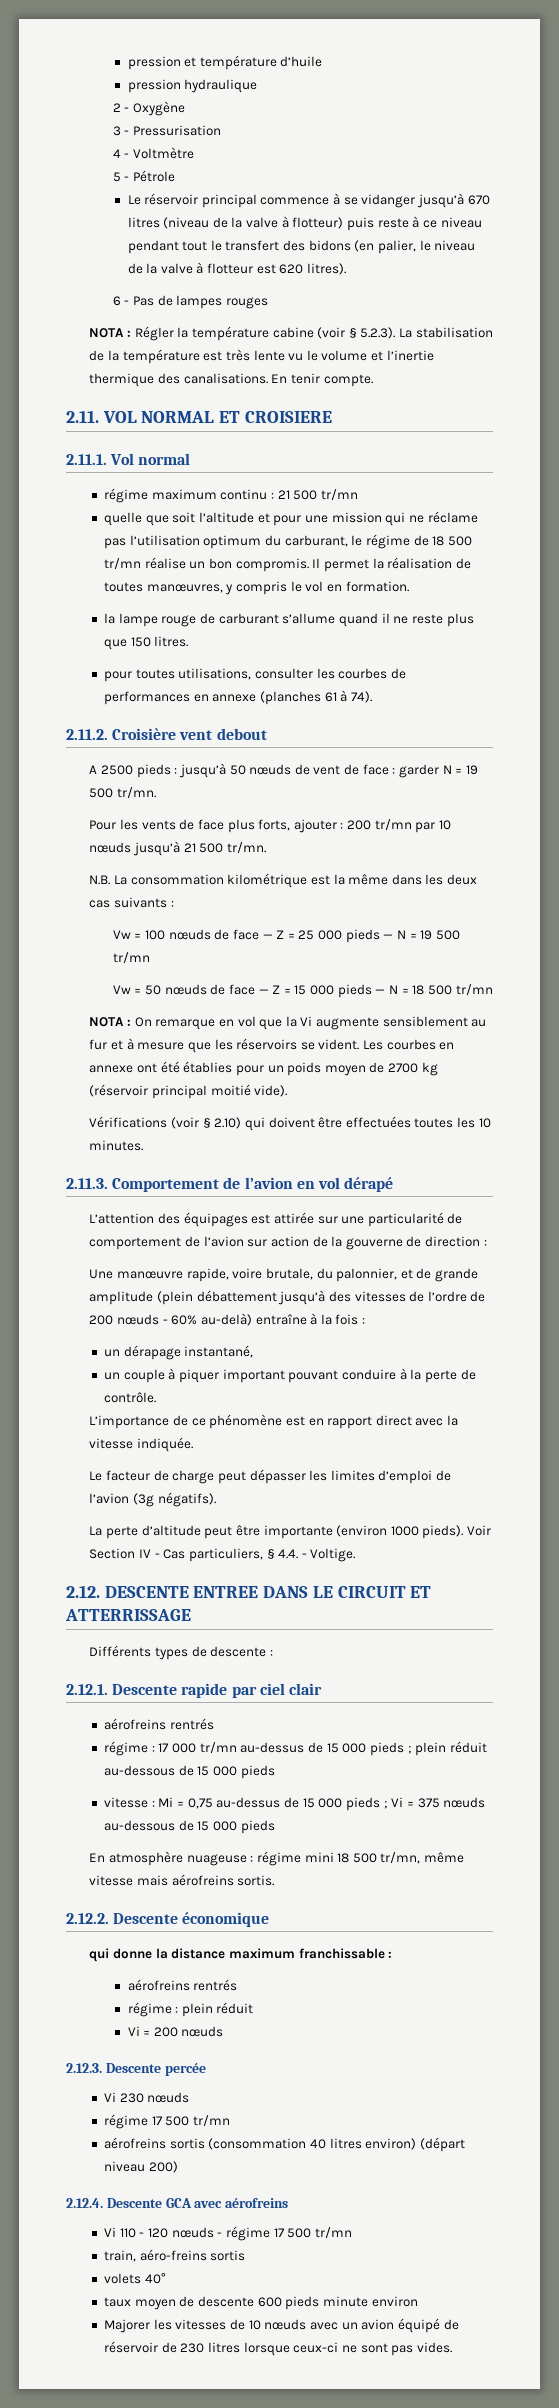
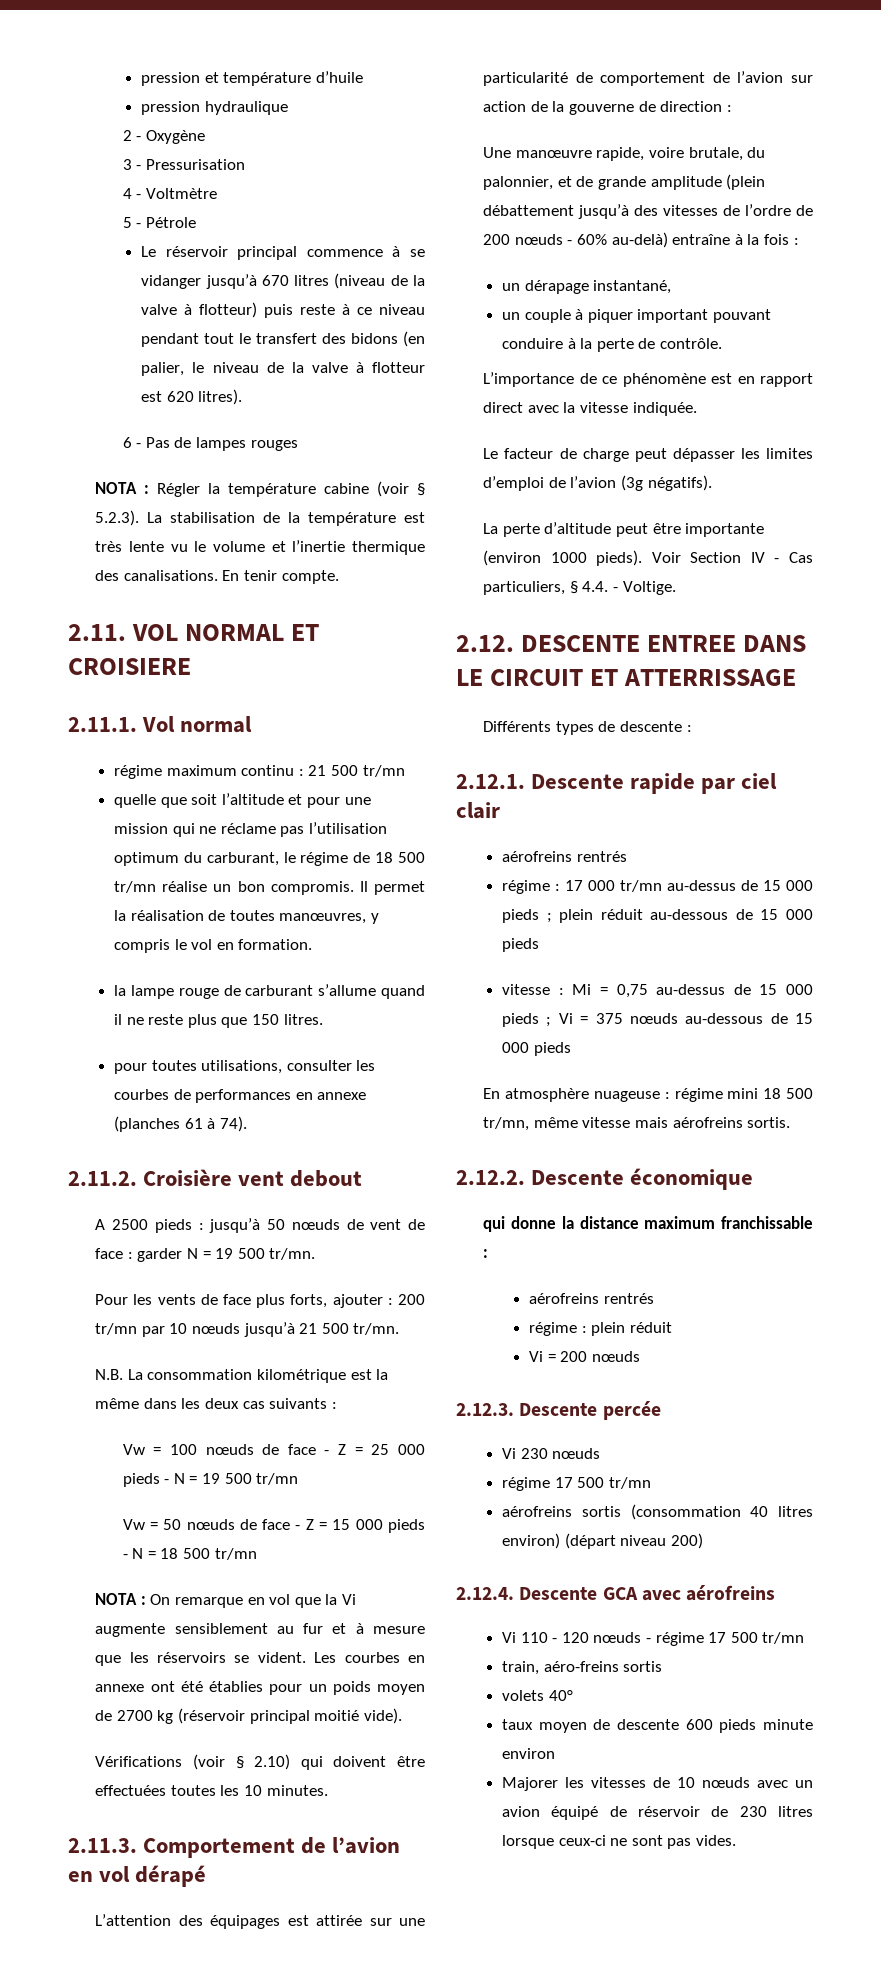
- Vw = 100 nœuds de face — Z = 25 000 pieds — N = 19 500 tr/mn
+ Vw = 100 nœuds de face - Z = 25 000 pieds - N = 19 500 tr/mn
- Vw = 50 nœuds de face — Z = 15 000 pieds — N = 18 500 tr/mn
+ Vw = 50 nœuds de face - Z = 15 000 pieds - N = 18 500 tr/mn

